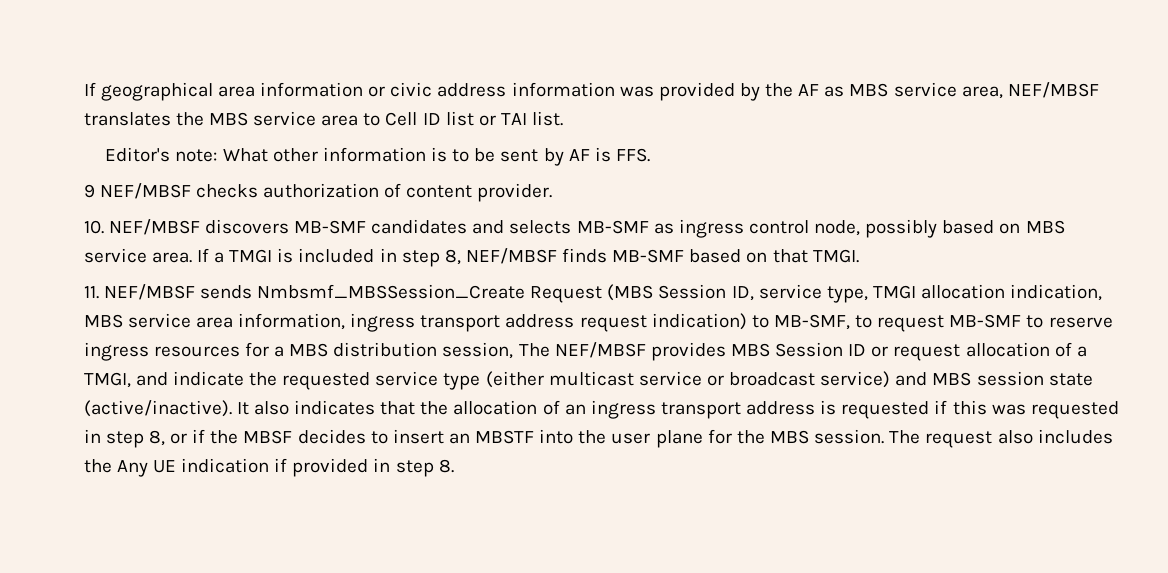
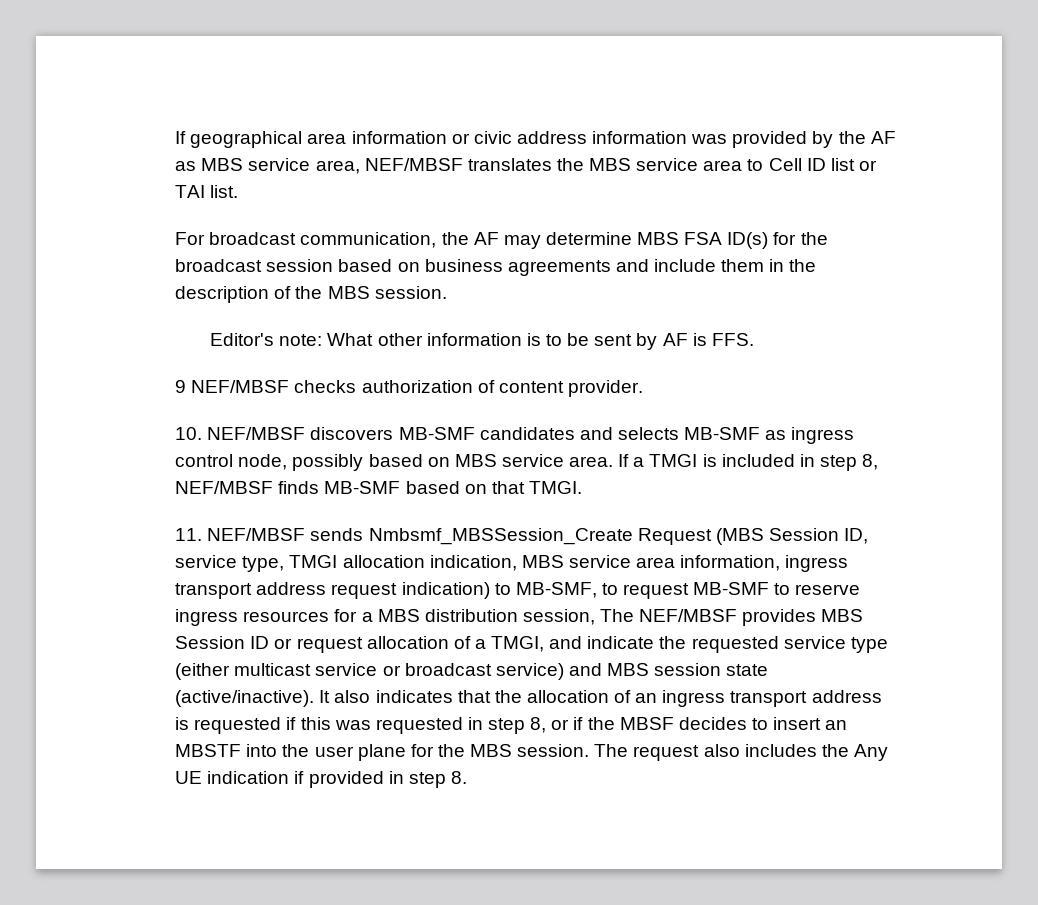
+ For broadcast communication, the AF may determine MBS FSA ID(s) for the broadcast session based on business agreements and include them in the description of the MBS session.

